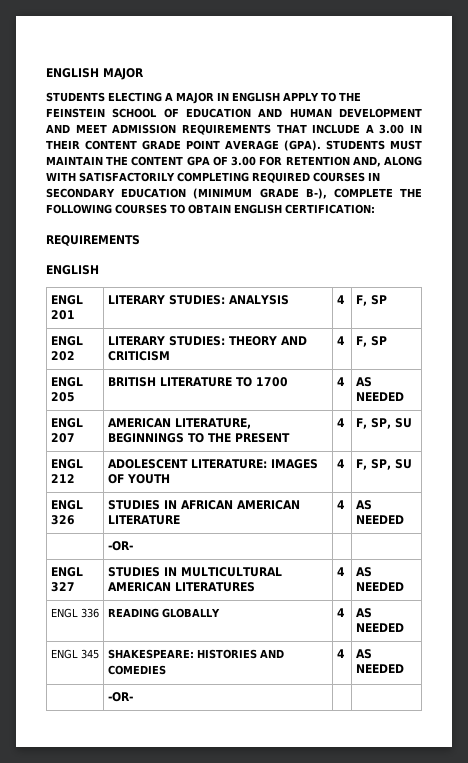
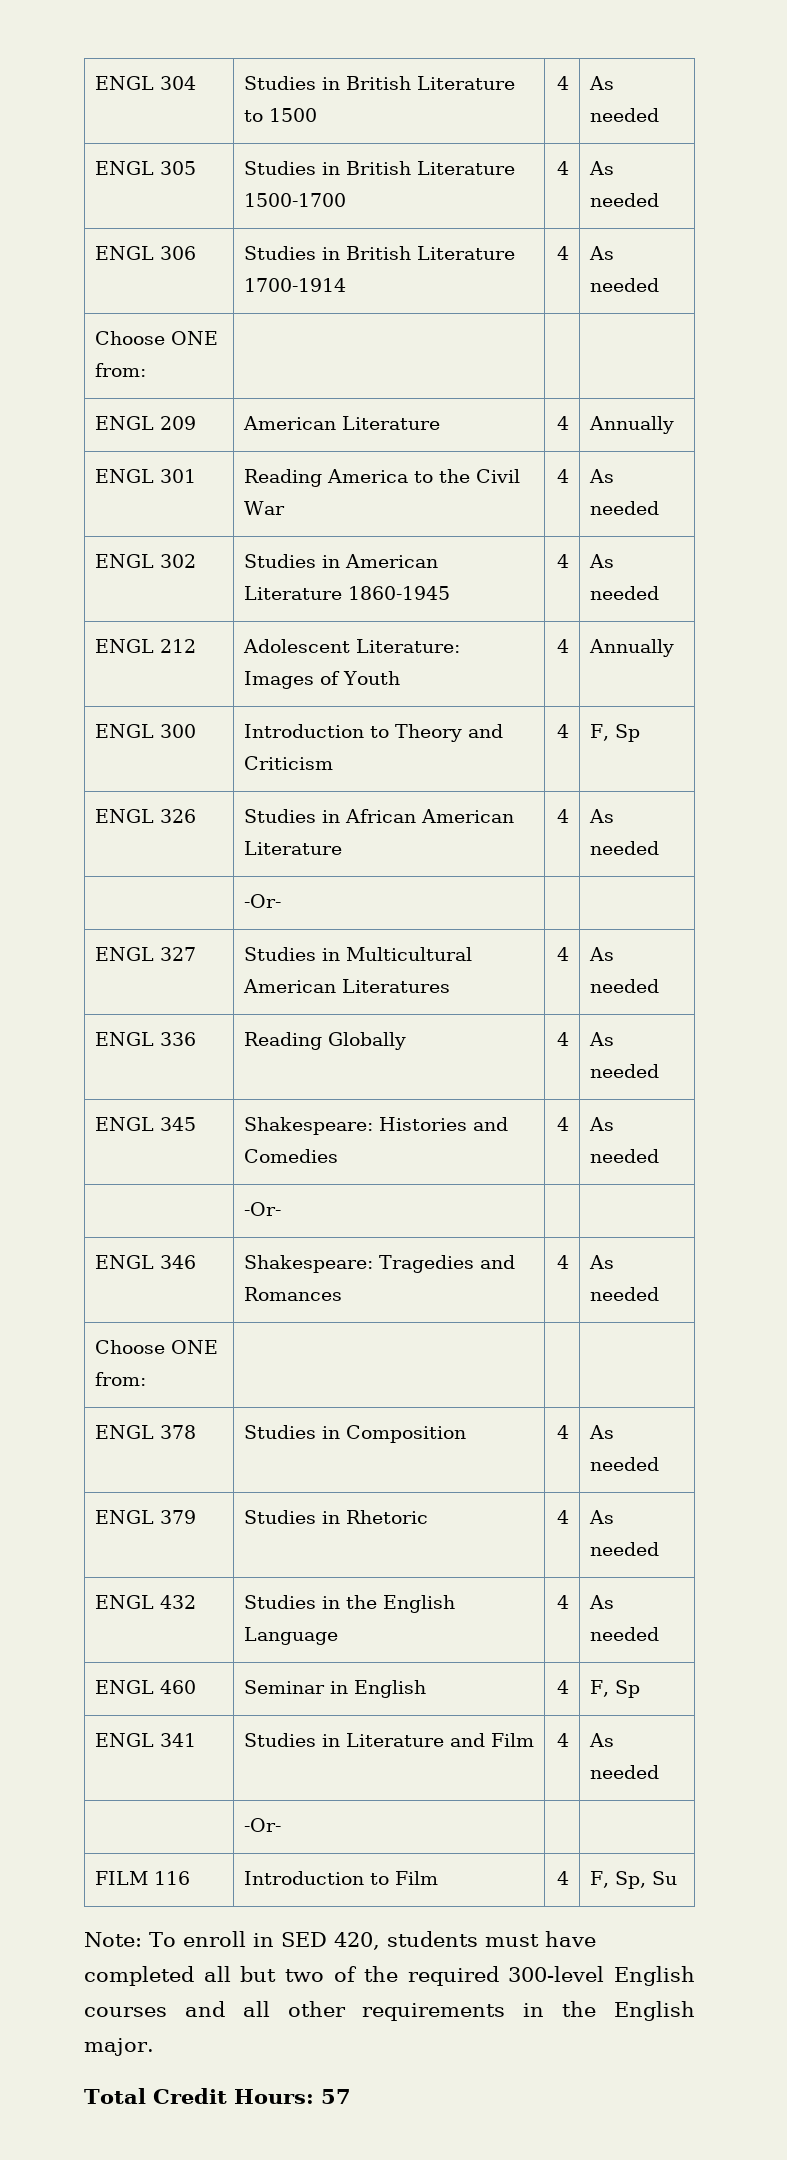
- ENGLISH MAJOR
- STUDENTS ELECTING A MAJOR IN ENGLISH APPLY TO THE FEINSTEIN SCHOOL OF EDUCATION AND HUMAN DEVELOPMENT AND MEET ADMISSION REQUIREMENTS THAT INCLUDE A 3.00 IN THEIR CONTENT GRADE POINT AVERAGE (GPA). STUDENTS MUST MAINTAIN THE CONTENT GPA OF 3.00 FOR RETENTION AND, ALONG WITH SATISFACTORILY COMPLETING REQUIRED COURSES IN SECONDARY EDUCATION (MINIMUM GRADE B-), COMPLETE THE FOLLOWING COURSES TO OBTAIN ENGLISH CERTIFICATION:
- REQUIREMENTS
- ENGLISH
- ENGL 201 | LITERARY STUDIES: ANALYSIS | 4 | F, SP
- ENGL 202 | LITERARY STUDIES: THEORY AND CRITICISM | 4 | F, SP
- ENGL 205 | BRITISH LITERATURE TO 1700 | 4 | AS NEEDED
- ENGL 207 | AMERICAN LITERATURE, BEGINNINGS TO THE PRESENT | 4 | F, SP, SU
- ENGL 212 | ADOLESCENT LITERATURE: IMAGES OF YOUTH | 4 | F, SP, SU
- ENGL 326 | STUDIES IN AFRICAN AMERICAN LITERATURE | 4 | AS NEEDED
- | -OR- | |
- ENGL 327 | STUDIES IN MULTICULTURAL AMERICAN LITERATURES | 4 | AS NEEDED
+ ENGL 304 | Studies in British Literature to 1500 | 4 | As needed
+ ENGL 305 | Studies in British Literature 1500-1700 | 4 | As needed
+ ENGL 306 | Studies in British Literature 1700-1914 | 4 | As needed
+ Choose ONE from: | | |
+ ENGL 209 | American Literature | 4 | Annually
+ ENGL 301 | Reading America to the Civil War | 4 | As needed
+ ENGL 302 | Studies in American Literature 1860-1945 | 4 | As needed
+ ENGL 212 | Adolescent Literature: Images of Youth | 4 | Annually
+ ENGL 300 | Introduction to Theory and Criticism | 4 | F, Sp
+ ENGL 326 | Studies in African American Literature | 4 | As needed
+ | -Or- | |
+ ENGL 327 | Studies in Multicultural American Literatures | 4 | As needed
- ENGL 336 | READING GLOBALLY | 4 | AS NEEDED
+ ENGL 336 | Reading Globally | 4 | As needed
- ENGL 345 | SHAKESPEARE: HISTORIES AND COMEDIES | 4 | AS NEEDED
- | -OR- | |
+ ENGL 345 | Shakespeare: Histories and Comedies | 4 | As needed
+ | -Or- | |
+ ENGL 346 | Shakespeare: Tragedies and Romances | 4 | As needed
+ Choose ONE from: | | |
+ ENGL 378 | Studies in Composition | 4 | As needed
+ ENGL 379 | Studies in Rhetoric | 4 | As needed
+ ENGL 432 | Studies in the English Language | 4 | As needed
+ ENGL 460 | Seminar in English | 4 | F, Sp
+ ENGL 341 | Studies in Literature and Film | 4 | As needed
+ | -Or- | |
+ FILM 116 | Introduction to Film | 4 | F, Sp, Su
+ Note: To enroll in SED 420, students must have completed all but two of the required 300-level English courses and all other requirements in the English major.
+ Total Credit Hours: 57

